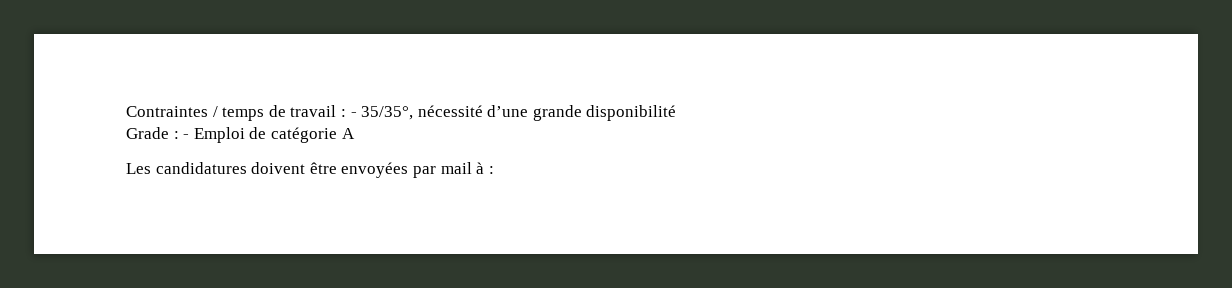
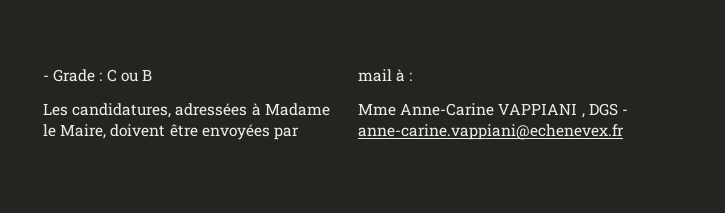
- Contraintes / temps de travail : - 35/35°, nécessité d’une grande disponibilité
- Grade : - Emploi de catégorie A
- Les candidatures doivent être envoyées par mail à :
+ - Grade : C ou B
+ Les candidatures, adressées à Madame le Maire, doivent être envoyées par mail à :
+ Mme Anne-Carine VAPPIANI , DGS - anne-carine.vappiani@echenevex.fr

